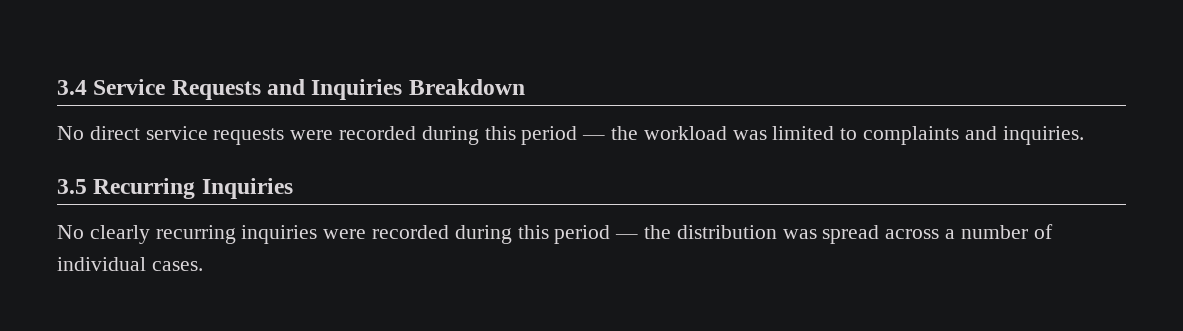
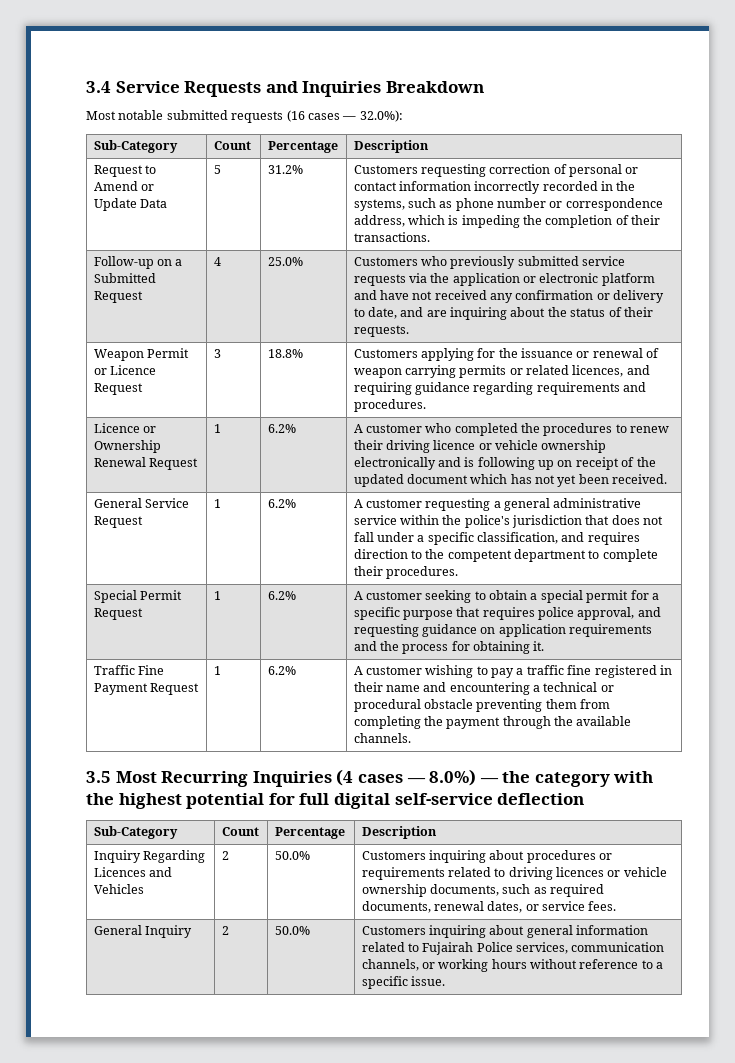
- No direct service requests were recorded during this period — the workload was limited to complaints and inquiries.
- 3.5 Recurring Inquiries
- No clearly recurring inquiries were recorded during this period — the distribution was spread across a number of individual cases.
+ Most notable submitted requests (16 cases — 32.0%):
+ Sub-Category | Count | Percentage | Description
+ Request to Amend or Update Data | 5 | 31.2% | Customers requesting correction of personal or contact information incorrectly recorded in the systems, such as phone number or correspondence address, which is impeding the completion of their transactions.
+ Follow-up on a Submitted Request | 4 | 25.0% | Customers who previously submitted service requests via the application or electronic platform and have not received any confirmation or delivery to date, and are inquiring about the status of their requests.
+ Weapon Permit or Licence Request | 3 | 18.8% | Customers applying for the issuance or renewal of weapon carrying permits or related licences, and requiring guidance regarding requirements and procedures.
+ Licence or Ownership Renewal Request | 1 | 6.2% | A customer who completed the procedures to renew their driving licence or vehicle ownership electronically and is following up on receipt of the updated document which has not yet been received.
+ General Service Request | 1 | 6.2% | A customer requesting a general administrative service within the police's jurisdiction that does not fall under a specific classification, and requires direction to the competent department to complete their procedures.
+ Special Permit Request | 1 | 6.2% | A customer seeking to obtain a special permit for a specific purpose that requires police approval, and requesting guidance on application requirements and the process for obtaining it.
+ Traffic Fine Payment Request | 1 | 6.2% | A customer wishing to pay a traffic fine registered in their name and encountering a technical or procedural obstacle preventing them from completing the payment through the available channels.
+ 3.5 Most Recurring Inquiries (4 cases — 8.0%) — the category with the highest potential for full digital self-service deflection
+ Sub-Category | Count | Percentage | Description
+ Inquiry Regarding Licences and Vehicles | 2 | 50.0% | Customers inquiring about procedures or requirements related to driving licences or vehicle ownership documents, such as required documents, renewal dates, or service fees.
+ General Inquiry | 2 | 50.0% | Customers inquiring about general information related to Fujairah Police services, communication channels, or working hours without reference to a specific issue.

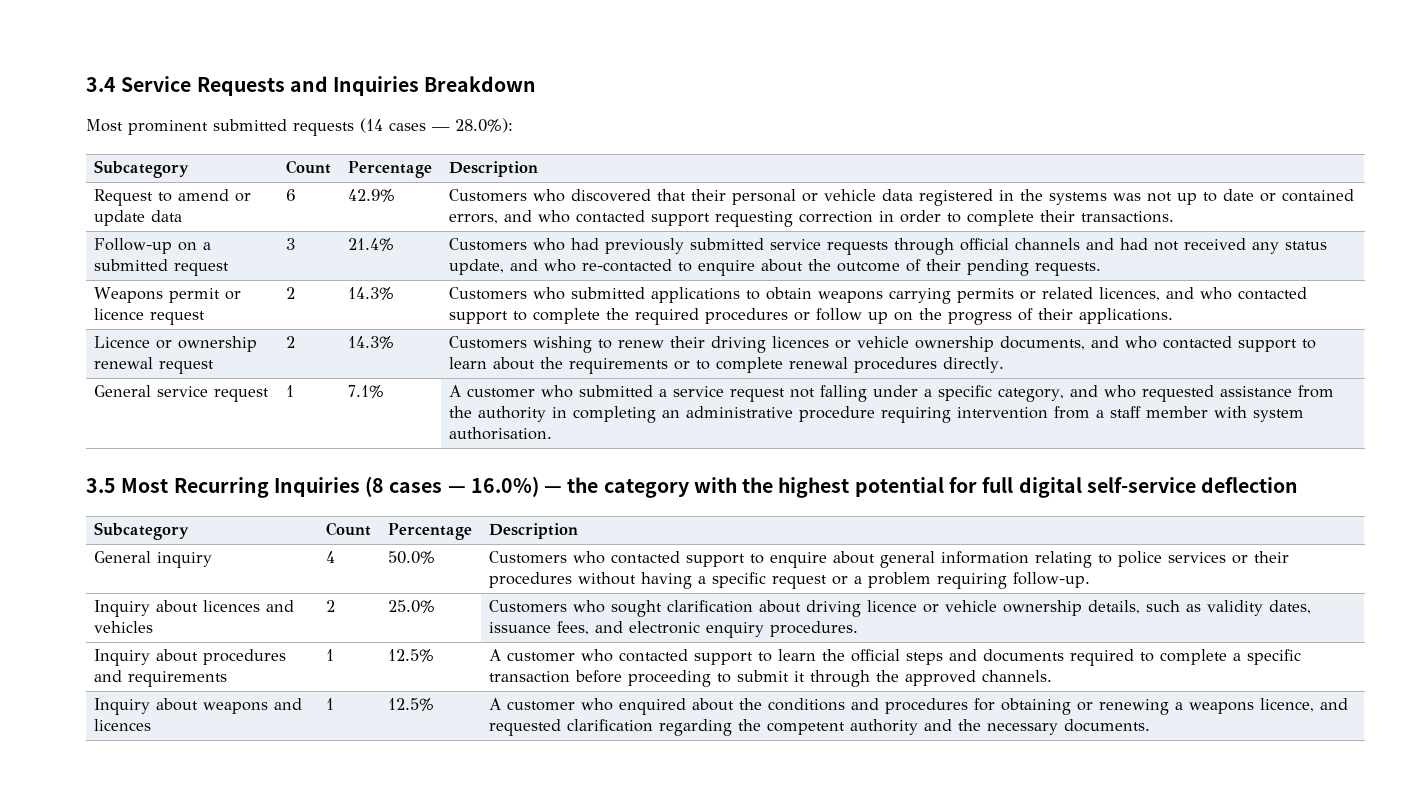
- Most notable submitted requests (16 cases — 32.0%):
- Sub-Category | Count | Percentage | Description
+ Most prominent submitted requests (14 cases — 28.0%):
+ Subcategory | Count | Percentage | Description
- Request to Amend or Update Data | 5 | 31.2% | Customers requesting correction of personal or contact information incorrectly recorded in the systems, such as phone number or correspondence address, which is impeding the completion of their transactions.
+ Request to amend or update data | 6 | 42.9% | Customers who discovered that their personal or vehicle data registered in the systems was not up to date or contained errors, and who contacted support requesting correction in order to complete their transactions.
- Follow-up on a Submitted Request | 4 | 25.0% | Customers who previously submitted service requests via the application or electronic platform and have not received any confirmation or delivery to date, and are inquiring about the status of their requests.
+ Follow-up on a submitted request | 3 | 21.4% | Customers who had previously submitted service requests through official channels and had not received any status update, and who re-contacted to enquire about the outcome of their pending requests.
- Weapon Permit or Licence Request | 3 | 18.8% | Customers applying for the issuance or renewal of weapon carrying permits or related licences, and requiring guidance regarding requirements and procedures.
- Licence or Ownership Renewal Request | 1 | 6.2% | A customer who completed the procedures to renew their driving licence or vehicle ownership electronically and is following up on receipt of the updated document which has not yet been received.
- General Service Request | 1 | 6.2% | A customer requesting a general administrative service within the police's jurisdiction that does not fall under a specific classification, and requires direction to the competent department to complete their procedures.
- Special Permit Request | 1 | 6.2% | A customer seeking to obtain a special permit for a specific purpose that requires police approval, and requesting guidance on application requirements and the process for obtaining it.
- Traffic Fine Payment Request | 1 | 6.2% | A customer wishing to pay a traffic fine registered in their name and encountering a technical or procedural obstacle preventing them from completing the payment through the available channels.
+ Weapons permit or licence request | 2 | 14.3% | Customers who submitted applications to obtain weapons carrying permits or related licences, and who contacted support to complete the required procedures or follow up on the progress of their applications.
+ Licence or ownership renewal request | 2 | 14.3% | Customers wishing to renew their driving licences or vehicle ownership documents, and who contacted support to learn about the requirements or to complete renewal procedures directly.
+ General service request | 1 | 7.1% | A customer who submitted a service request not falling under a specific category, and who requested assistance from the authority in completing an administrative procedure requiring intervention from a staff member with system authorisation.
- 3.5 Most Recurring Inquiries (4 cases — 8.0%) — the category with the highest potential for full digital self-service deflection
- Sub-Category | Count | Percentage | Description
- Inquiry Regarding Licences and Vehicles | 2 | 50.0% | Customers inquiring about procedures or requirements related to driving licences or vehicle ownership documents, such as required documents, renewal dates, or service fees.
- General Inquiry | 2 | 50.0% | Customers inquiring about general information related to Fujairah Police services, communication channels, or working hours without reference to a specific issue.
+ 3.5 Most Recurring Inquiries (8 cases — 16.0%) — the category with the highest potential for full digital self-service deflection
+ Subcategory | Count | Percentage | Description
+ General inquiry | 4 | 50.0% | Customers who contacted support to enquire about general information relating to police services or their procedures without having a specific request or a problem requiring follow-up.
+ Inquiry about licences and vehicles | 2 | 25.0% | Customers who sought clarification about driving licence or vehicle ownership details, such as validity dates, issuance fees, and electronic enquiry procedures.
+ Inquiry about procedures and requirements | 1 | 12.5% | A customer who contacted support to learn the official steps and documents required to complete a specific transaction before proceeding to submit it through the approved channels.
+ Inquiry about weapons and licences | 1 | 12.5% | A customer who enquired about the conditions and procedures for obtaining or renewing a weapons licence, and requested clarification regarding the competent authority and the necessary documents.

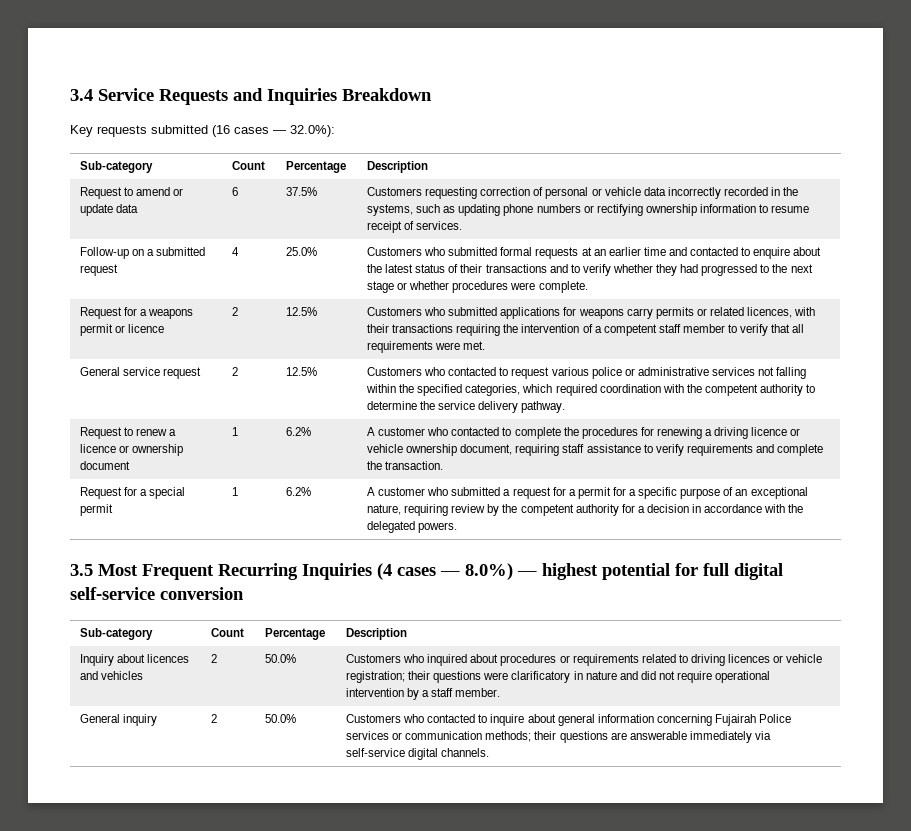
- Most prominent submitted requests (14 cases — 28.0%):
- Subcategory | Count | Percentage | Description
+ Key requests submitted (16 cases — 32.0%):
+ Sub-category | Count | Percentage | Description
- 42.9% | Customers who discovered that their personal or vehicle data registered in the systems was not up to date or contained errors, and who contacted support requesting correction in order to complete their transactions.
+ 37.5% | Customers requesting correction of personal or vehicle data incorrectly recorded in the systems, such as updating phone numbers or rectifying ownership information to resume receipt of services.
- 3 | 21.4% | Customers who had previously submitted service requests through official channels and had not received any status update, and who re-contacted to enquire about the outcome of their pending requests.
- Weapons permit or licence request | 2 | 14.3% | Customers who submitted applications to obtain weapons carrying permits or related licences, and who contacted support to complete the required procedures or follow up on the progress of their applications.
- Licence or ownership renewal request | 2 | 14.3% | Customers wishing to renew their driving licences or vehicle ownership documents, and who contacted support to learn about the requirements or to complete renewal procedures directly.
- General service request | 1 | 7.1% | A customer who submitted a service request not falling under a specific category, and who requested assistance from the authority in completing an administrative procedure requiring intervention from a staff member with system authorisation.
+ 4 | 25.0% | Customers who submitted formal requests at an earlier time and contacted to enquire about the latest status of their transactions and to verify whether they had progressed to the next stage or whether procedures were complete.
+ Request for a weapons permit or licence | 2 | 12.5% | Customers who submitted applications for weapons carry permits or related licences, with their transactions requiring the intervention of a competent staff member to verify that all requirements were met.
+ General service request | 2 | 12.5% | Customers who contacted to request various police or administrative services not falling within the specified categories, which required coordination with the competent authority to determine the service delivery pathway.
+ Request to renew a licence or ownership document | 1 | 6.2% | A customer who contacted to complete the procedures for renewing a driving licence or vehicle ownership document, requiring staff assistance to verify requirements and complete the transaction.
+ Request for a special permit | 1 | 6.2% | A customer who submitted a request for a permit for a specific purpose of an exceptional nature, requiring review by the competent authority for a decision in accordance with the delegated powers.
- 3.5 Most Recurring Inquiries (8 cases — 16.0%) — the category with the highest potential for full digital self-service deflection
- Subcategory | Count | Percentage | Description
- General inquiry | 4 | 50.0% | Customers who contacted support to enquire about general information relating to police services or their procedures without having a specific request or a problem requiring follow-up.
+ 3.5 Most Frequent Recurring Inquiries (4 cases — 8.0%) — highest potential for full digital self-service conversion
+ Sub-category | Count | Percentage | Description
- Inquiry about licences and vehicles | 2 | 25.0% | Customers who sought clarification about driving licence or vehicle ownership details, such as validity dates, issuance fees, and electronic enquiry procedures.
- Inquiry about procedures and requirements | 1 | 12.5% | A customer who contacted support to learn the official steps and documents required to complete a specific transaction before proceeding to submit it through the approved channels.
- Inquiry about weapons and licences | 1 | 12.5% | A customer who enquired about the conditions and procedures for obtaining or renewing a weapons licence, and requested clarification regarding the competent authority and the necessary documents.
+ Inquiry about licences and vehicles | 2 | 50.0% | Customers who inquired about procedures or requirements related to driving licences or vehicle registration; their questions were clarificatory in nature and did not require operational intervention by a staff member.
+ General inquiry | 2 | 50.0% | Customers who contacted to inquire about general information concerning Fujairah Police services or communication methods; their questions are answerable immediately via self-service digital channels.

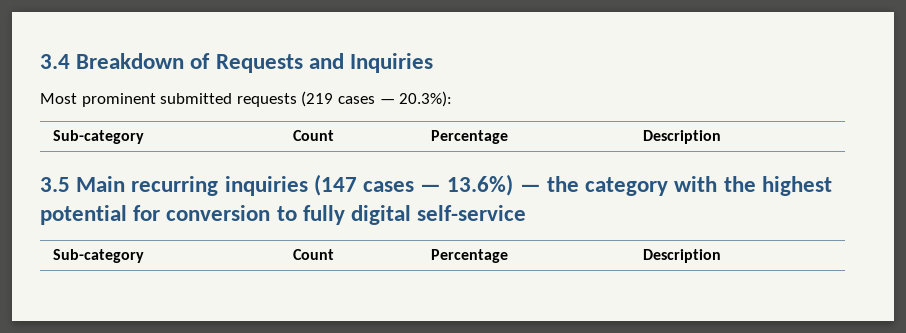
- 3.4 Service Requests and Inquiries Breakdown
- Key requests submitted (16 cases — 32.0%):
+ 3.4 Breakdown of Requests and Inquiries
+ Most prominent submitted requests (219 cases — 20.3%):
  Sub-category | Count | Percentage | Description
- Request to amend or update data | 6 | 37.5% | Customers requesting correction of personal or vehicle data incorrectly recorded in the systems, such as updating phone numbers or rectifying ownership information to resume receipt of services.
- Follow-up on a submitted request | 4 | 25.0% | Customers who submitted formal requests at an earlier time and contacted to enquire about the latest status of their transactions and to verify whether they had progressed to the next stage or whether procedures were complete.
- Request for a weapons permit or licence | 2 | 12.5% | Customers who submitted applications for weapons carry permits or related licences, with their transactions requiring the intervention of a competent staff member to verify that all requirements were met.
- General service request | 2 | 12.5% | Customers who contacted to request various police or administrative services not falling within the specified categories, which required coordination with the competent authority to determine the service delivery pathway.
- Request to renew a licence or ownership document | 1 | 6.2% | A customer who contacted to complete the procedures for renewing a driving licence or vehicle ownership document, requiring staff assistance to verify requirements and complete the transaction.
- Request for a special permit | 1 | 6.2% | A customer who submitted a request for a permit for a specific purpose of an exceptional nature, requiring review by the competent authority for a decision in accordance with the delegated powers.
- 3.5 Most Frequent Recurring Inquiries (4 cases — 8.0%) — highest potential for full digital self-service conversion
+ 3.5 Main recurring inquiries (147 cases — 13.6%) — the category with the highest potential for conversion to fully digital self-service
  Sub-category | Count | Percentage | Description
- Inquiry about licences and vehicles | 2 | 50.0% | Customers who inquired about procedures or requirements related to driving licences or vehicle registration; their questions were clarificatory in nature and did not require operational intervention by a staff member.
- General inquiry | 2 | 50.0% | Customers who contacted to inquire about general information concerning Fujairah Police services or communication methods; their questions are answerable immediately via self-service digital channels.

